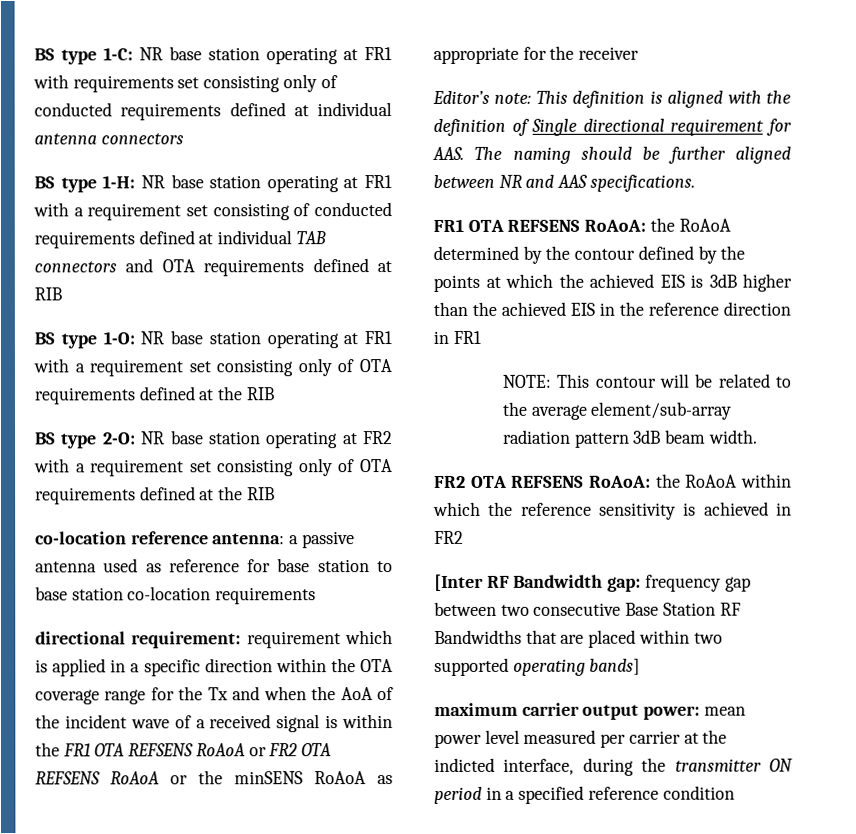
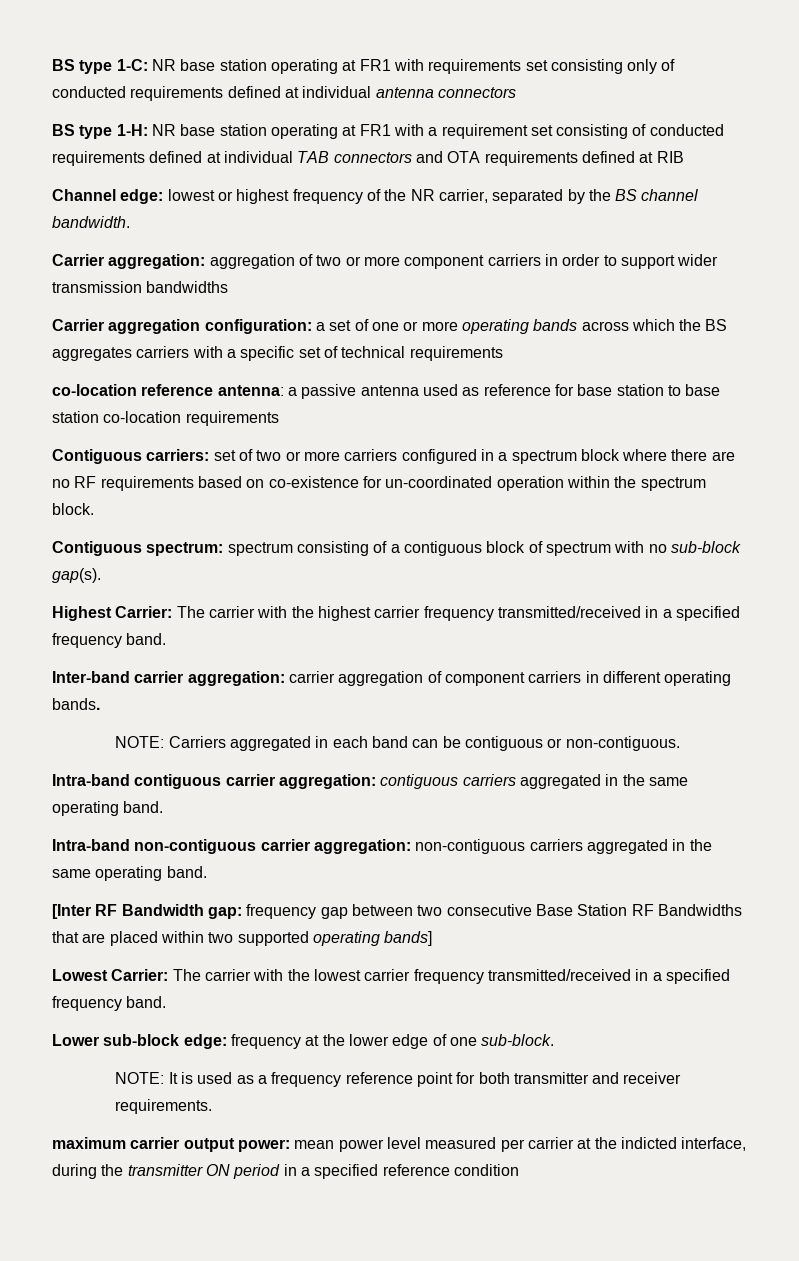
- BS type 1-O: NR base station operating at FR1 with a requirement set consisting only of OTA requirements defined at the RIB
- BS type 2-O: NR base station operating at FR2 with a requirement set consisting only of OTA requirements defined at the RIB
+ Channel edge: lowest or highest frequency of the NR carrier, separated by the BS channel bandwidth.
+ Carrier aggregation: aggregation of two or more component carriers in order to support wider transmission bandwidths
+ Carrier aggregation configuration: a set of one or more operating bands across which the BS aggregates carriers with a specific set of technical requirements
- directional requirement: requirement which is applied in a specific direction within the OTA coverage range for the Tx and when the AoA of the incident wave of a received signal is within the FR1 OTA REFSENS RoAoA or FR2 OTA REFSENS RoAoA or the minSENS RoAoA as appropriate for the receiver
- Editor’s note: This definition is aligned with the definition of Single directional requirement for AAS. The naming should be further aligned between NR and AAS specifications.
- FR1 OTA REFSENS RoAoA: the RoAoA determined by the contour defined by the points at which the achieved EIS is 3dB higher than the achieved EIS in the reference direction in FR1
- NOTE: This contour will be related to the average element/sub-array radiation pattern 3dB beam width.
- FR2 OTA REFSENS RoAoA: the RoAoA within which the reference sensitivity is achieved in FR2
+ Contiguous carriers: set of two or more carriers configured in a spectrum block where there are no RF requirements based on co-existence for un-coordinated operation within the spectrum block.
+ Contiguous spectrum: spectrum consisting of a contiguous block of spectrum with no sub-block gap(s).
+ Highest Carrier: The carrier with the highest carrier frequency transmitted/received in a specified frequency band.
+ Inter-band carrier aggregation: carrier aggregation of component carriers in different operating bands.
+ NOTE: Carriers aggregated in each band can be contiguous or non-contiguous.
+ Intra-band contiguous carrier aggregation: contiguous carriers aggregated in the same operating band.
+ Intra-band non-contiguous carrier aggregation: non-contiguous carriers aggregated in the same operating band.
+ Lowest Carrier: The carrier with the lowest carrier frequency transmitted/received in a specified frequency band.
+ Lower sub-block edge: frequency at the lower edge of one sub-block.
+ NOTE: It is used as a frequency reference point for both transmitter and receiver requirements.

